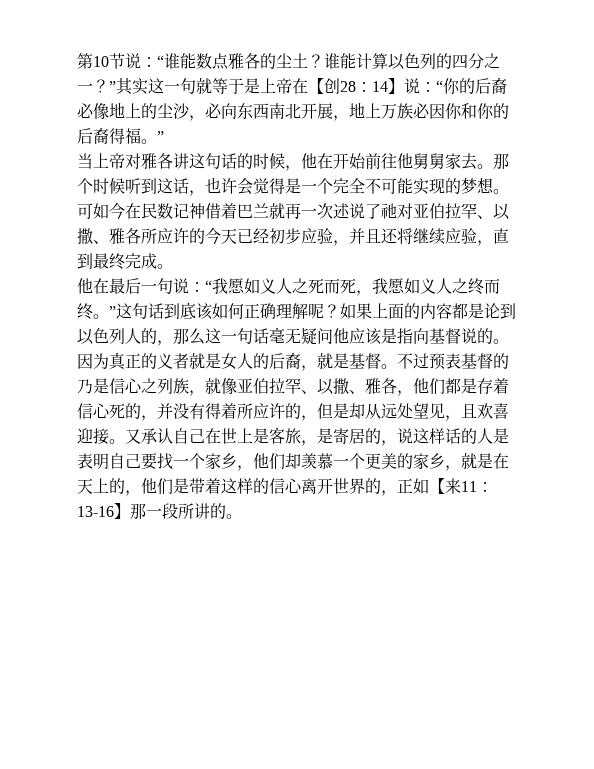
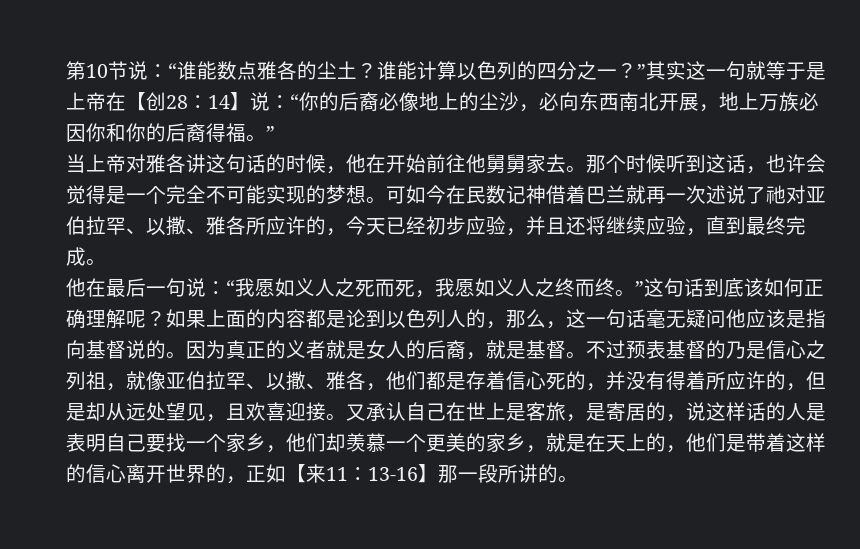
- 可如今在民数记神借着巴兰就再一次述说了祂对亚伯拉罕、以撒、雅各所应许的今天已经初步应验，并且还将继续应验，直到最终完成。
+ 可如今在民数记神借着巴兰就再一次述说了祂对亚伯拉罕、以撒、雅各所应许的，今天已经初步应验，并且还将继续应验，直到最终完成。
- 如果上面的内容都是论到以色列人的，那么这一句话毫无疑问他应该是指向基督说的。
+ 如果上面的内容都是论到以色列人的，那么，这一句话毫无疑问他应该是指向基督说的。
- 不过预表基督的乃是信心之列族，就像亚伯拉罕、以撒、雅各，他们都是存着信心死的，并没有得着所应许的，但是却从远处望见，且欢喜迎接。
+ 不过预表基督的乃是信心之列祖，就像亚伯拉罕、以撒、雅各，他们都是存着信心死的，并没有得着所应许的，但是却从远处望见，且欢喜迎接。

